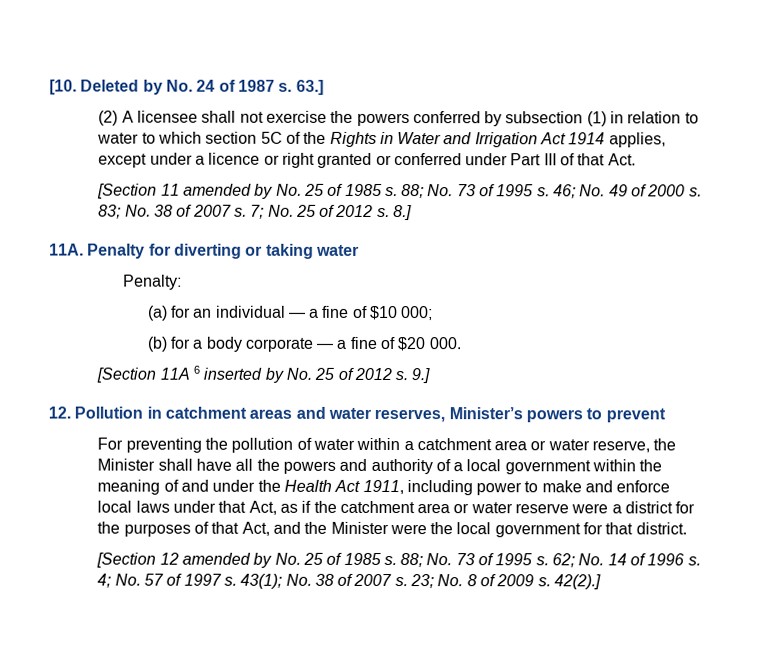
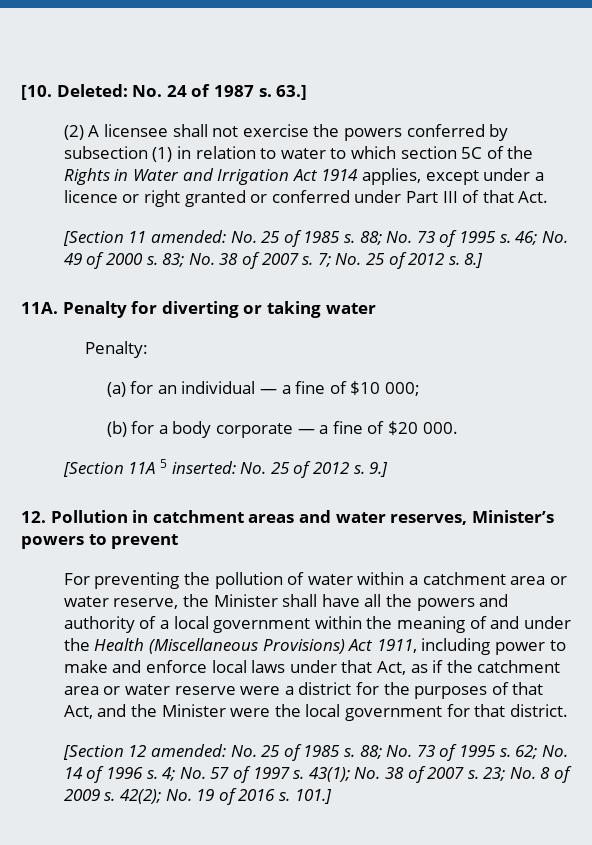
- [10. Deleted by No. 24 of 1987 s.
+ [10. Deleted: No. 24 of 1987 s.
- [Section 11 amended by No. 25 of 1985 s.
+ [Section 11 amended: No. 25 of 1985 s.
- [Section 11A 6 inserted by No. 25 of 2012 s.
+ [Section 11A 5 inserted: No. 25 of 2012 s.
- For preventing the pollution of water within a catchment area or water reserve, the Minister shall have all the powers and authority of a local government within the meaning of and under the Health Act 1911, including power to make and enforce local laws under that Act, as if the catchment area or water reserve were a district for the purposes of that Act, and the Minister were the local government for that district.
+ For preventing the pollution of water within a catchment area or water reserve, the Minister shall have all the powers and authority of a local government within the meaning of and under the Health (Miscellaneous Provisions) Act 1911, including power to make and enforce local laws under that Act, as if the catchment area or water reserve were a district for the purposes of that Act, and the Minister were the local government for that district.
- [Section 12 amended by No. 25 of 1985 s.
+ [Section 12 amended: No. 25 of 1985 s.
- 42(2).]
+ 42(2); No. 19 of 2016 s. 101.]

